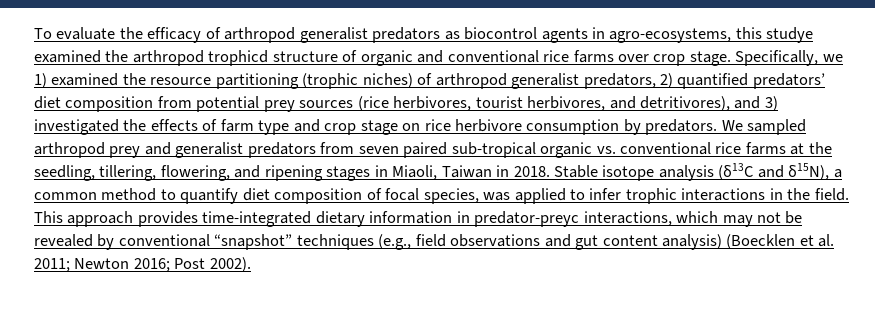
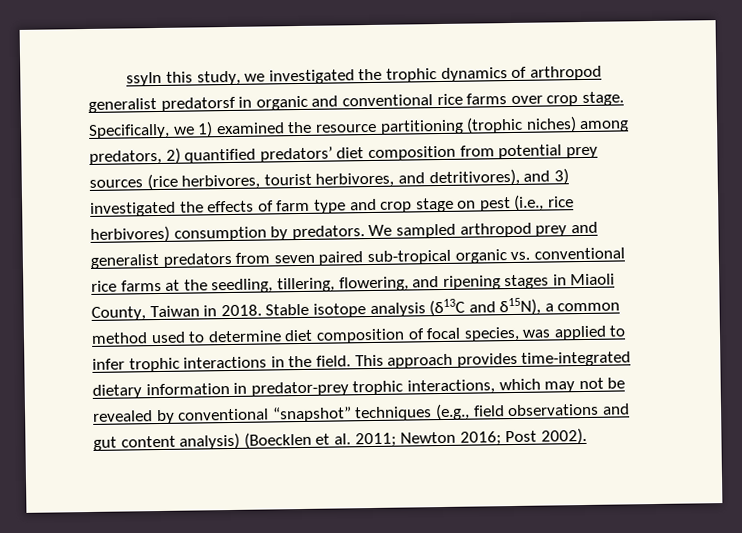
- To evaluate the efficacy of arthropod generalist predators as biocontrol agents in agro-ecosystems, this studye examined the arthropod trophicd structure of organic and conventional rice farms over crop stage.
+ ssyIn this study, we investigated the trophic dynamics of arthropod generalist predatorsf in organic and conventional rice farms over crop stage.
- Specifically, we 1) examined the resource partitioning (trophic niches) of arthropod generalist predators, 2) quantified predators’ diet composition from potential prey sources (rice herbivores, tourist herbivores, and detritivores), and 3) investigated the effects of farm type and crop stage on rice herbivore consumption by predators.
+ Specifically, we 1) examined the resource partitioning (trophic niches) among predators, 2) quantified predators’ diet composition from potential prey sources (rice herbivores, tourist herbivores, and detritivores), and 3) investigated the effects of farm type and crop stage on pest (i.e., rice herbivores) consumption by predators.
- We sampled arthropod prey and generalist predators from seven paired sub-tropical organic vs. conventional rice farms at the seedling, tillering, flowering, and ripening stages in Miaoli, Taiwan in 2018.
+ We sampled arthropod prey and generalist predators from seven paired sub-tropical organic vs. conventional rice farms at the seedling, tillering, flowering, and ripening stages in Miaoli County, Taiwan in 2018.
- Stable isotope analysis (δ13C and δ15N), a common method to quantify diet composition of focal species, was applied to infer trophic interactions in the field.
+ Stable isotope analysis (δ13C and δ15N), a common method used to determine diet composition of focal species, was applied to infer trophic interactions in the field.
- This approach provides time-integrated dietary information in predator-preyc interactions, which may not be revealed by conventional “snapshot” techniques (e.g., field observations and gut content analysis) (Boecklen et al. 2011; Newton 2016; Post 2002).
+ This approach provides time-integrated dietary information in predator-prey trophic interactions, which may not be revealed by conventional “snapshot” techniques (e.g., field observations and gut content analysis) (Boecklen et al. 2011; Newton 2016; Post 2002).

